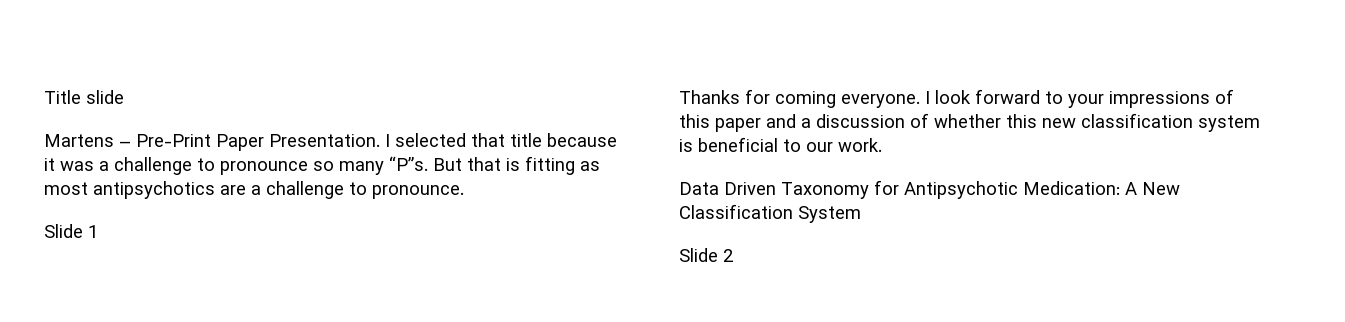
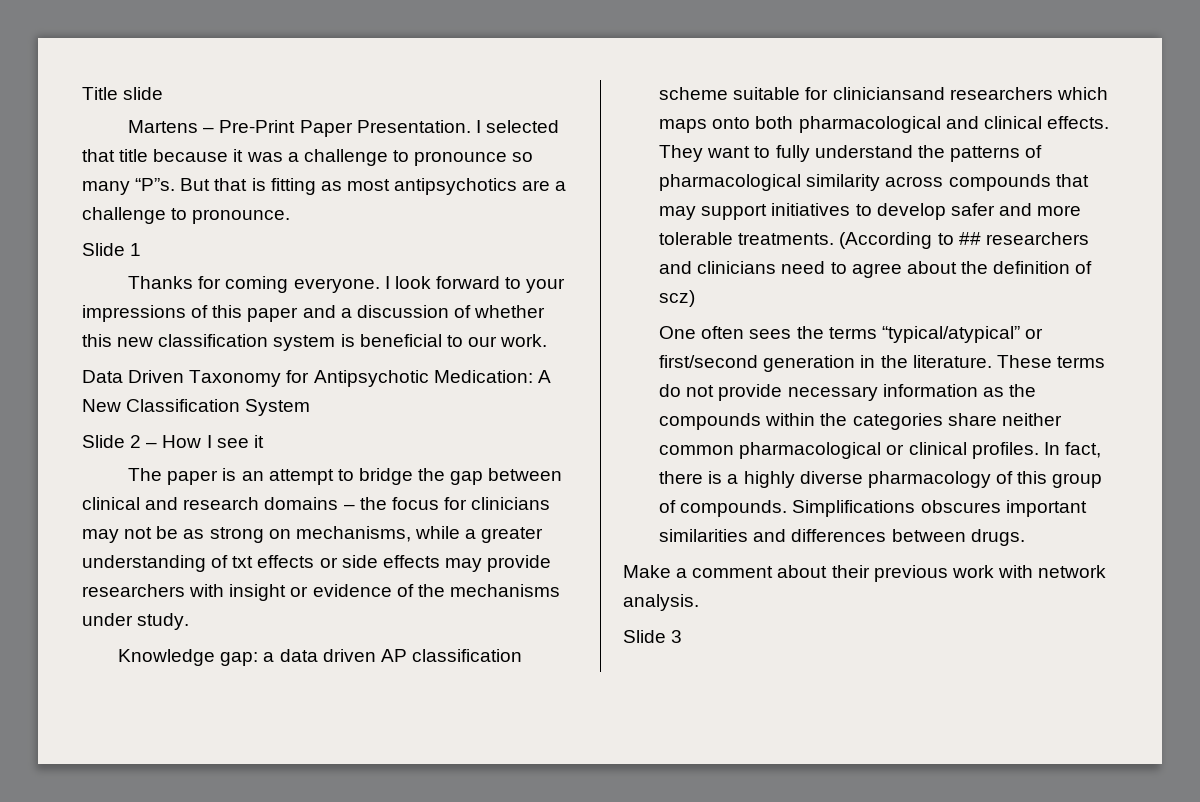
- Slide 2
+ Slide 2 – How I see it
+ The paper is an attempt to bridge the gap between clinical and research domains – the focus for clinicians may not be as strong on mechanisms, while a greater understanding of txt effects or side effects may provide researchers with insight or evidence of the mechanisms under study.
+ Knowledge gap: a data driven AP classification scheme suitable for cliniciansand researchers which maps onto both pharmacological and clinical effects. They want to fully understand the patterns of pharmacological similarity across compounds that may support initiatives to develop safer and more tolerable treatments. (According to ## researchers and clinicians need to agree about the definition of scz)
+ One often sees the terms “typical/atypical” or first/second generation in the literature. These terms do not provide necessary information as the compounds within the categories share neither common pharmacological or clinical profiles. In fact, there is a highly diverse pharmacology of this group of compounds. Simplifications obscures important similarities and differences between drugs.
+ Make a comment about their previous work with network analysis.
+ Slide 3

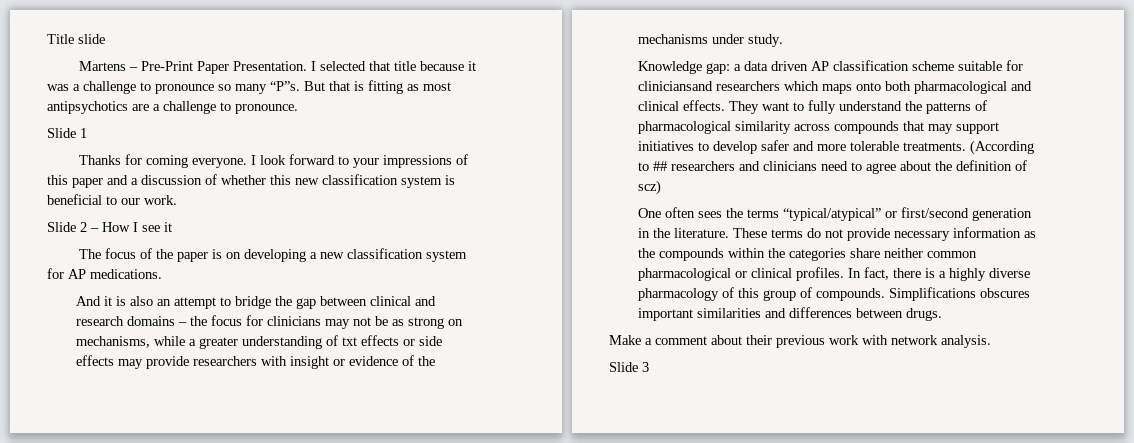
- Data Driven Taxonomy for Antipsychotic Medication: A New Classification System
- The paper is an attempt to bridge the gap between clinical and research domains – the focus for clinicians may not be as strong on mechanisms, while a greater understanding of txt effects or side effects may provide researchers with insight or evidence of the mechanisms under study.
+ The focus of the paper is on developing a new classification system for AP medications.
+ And it is also an attempt to bridge the gap between clinical and research domains – the focus for clinicians may not be as strong on mechanisms, while a greater understanding of txt effects or side effects may provide researchers with insight or evidence of the mechanisms under study.

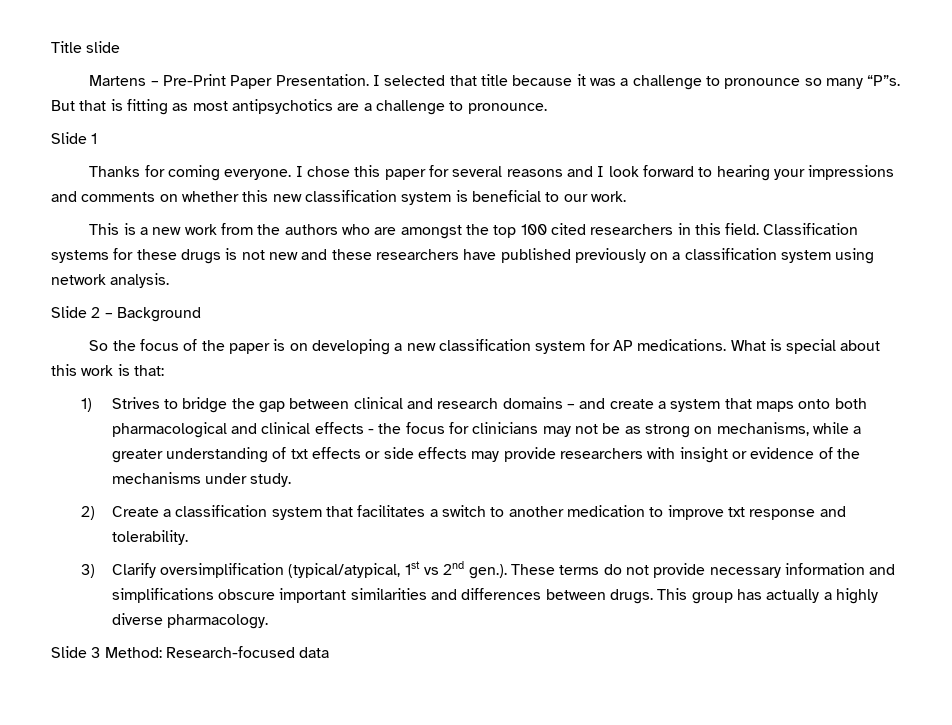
- I look forward to your impressions of this paper and a discussion of whether this new classification system is beneficial to our work.
+ I chose this paper for several reasons and I look forward to hearing your impressions and comments on whether this new classification system is beneficial to our work.
- Slide 2 – How I see it
- The focus of the paper is on developing a new classification system for AP medications.
- And it is also an attempt to bridge the gap between clinical and research domains – the focus for clinicians may not be as strong on mechanisms, while a greater understanding of txt effects or side effects may provide researchers with insight or evidence of the mechanisms under study.
+ This is a new work from the authors who are amongst the top 100 cited researchers in this field. Classification systems for these drugs is not new and these researchers have published previously on a classification system using network analysis.
+ Slide 2 – Background
+ So the focus of the paper is on developing a new classification system for AP medications. What is special about this work is that:
+ 1) Strives to bridge the gap between clinical and research domains – and create a system that maps onto both pharmacological and clinical effects - the focus for clinicians may not be as strong on mechanisms, while a greater understanding of txt effects or side effects may provide researchers with insight or evidence of the mechanisms under study.
- Knowledge gap: a data driven AP classification scheme suitable for cliniciansand researchers which maps onto both pharmacological and clinical effects. They want to fully understand the patterns of pharmacological similarity across compounds that may support initiatives to develop safer and more tolerable treatments. (According to ## researchers and clinicians need to agree about the definition of scz)
- One often sees the terms “typical/atypical” or first/second generation in the literature. These terms do not provide necessary information as the compounds within the categories share neither common pharmacological or clinical profiles. In fact, there is a highly diverse pharmacology of this group of compounds. Simplifications obscures important similarities and differences between drugs.
- Make a comment about their previous work with network analysis.
+ 2) Create a classification system that facilitates a switch to another medication to improve txt response and tolerability.
+ 3) Clarify oversimplification (typical/atypical, 1st vs 2nd gen.). These terms do not provide necessary information and simplifications obscure important similarities and differences between drugs. This group has actually a highly diverse pharmacology.
- Slide 3
+ Slide 3 Method: Research-focused data

